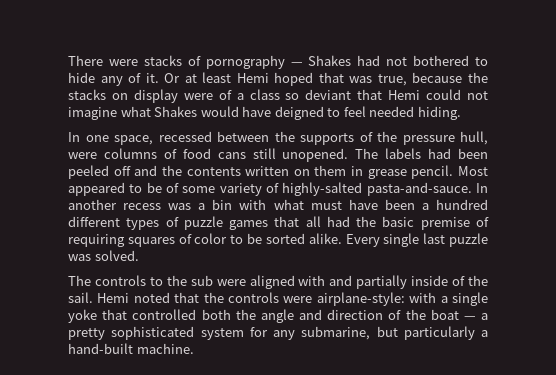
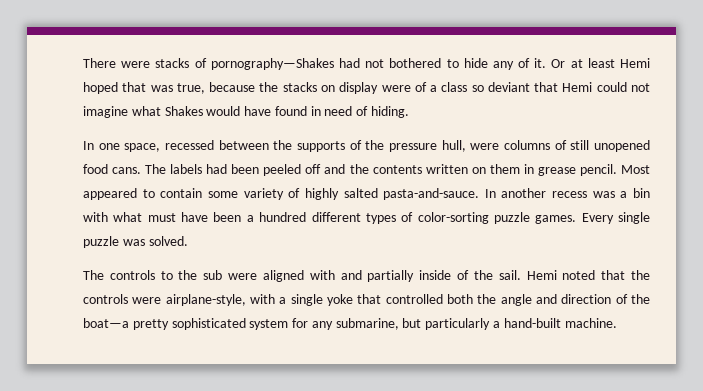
- There were stacks of pornography — Shakes had not bothered to hide any of it.
+ There were stacks of pornography—Shakes had not bothered to hide any of it.
- Or at least Hemi hoped that was true, because the stacks on display were of a class so deviant that Hemi could not imagine what Shakes would have deigned to feel needed hiding.
+ Or at least Hemi hoped that was true, because the stacks on display were of a class so deviant that Hemi could not imagine what Shakes would have found in need of hiding.
- In one space, recessed between the supports of the pressure hull, were columns of food cans still unopened.
+ In one space, recessed between the supports of the pressure hull, were columns of still unopened food cans.
- Most appeared to be of some variety of highly-salted pasta-and-sauce.
+ Most appeared to contain some variety of highly salted pasta-and-sauce.
- In another recess was a bin with what must have been a hundred different types of puzzle games that all had the basic premise of requiring squares of color to be sorted alike.
+ In another recess was a bin with what must have been a hundred different types of color-sorting puzzle games.
- Every single last puzzle was solved.
+ Every single puzzle was solved.
- Hemi noted that the controls were airplane-style: with a single yoke that controlled both the angle and direction of the boat — a pretty sophisticated system for any submarine, but particularly a hand-built machine.
+ Hemi noted that the controls were airplane-style, with a single yoke that controlled both the angle and direction of the boat—a pretty sophisticated system for any submarine, but particularly a hand-built machine.

